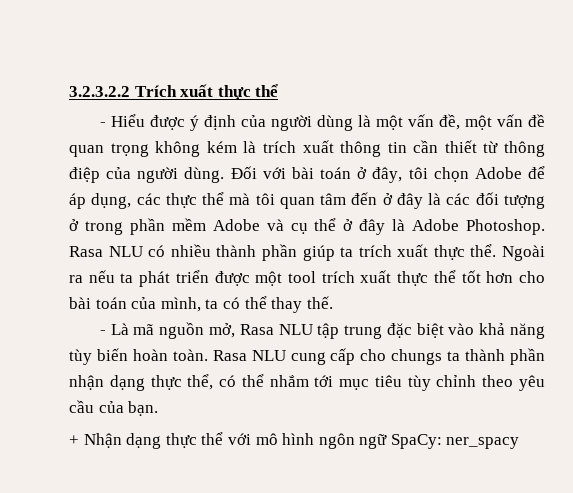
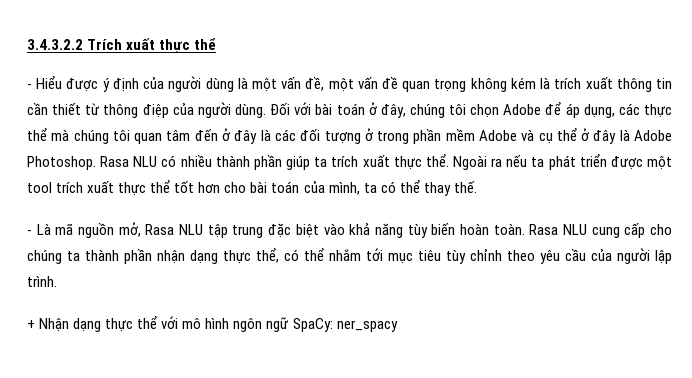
- 3.2.3.2.2 Trích xuất thực thể
+ 3.4.3.2.2 Trích xuất thực thể
- Đối với bài toán ở đây, tôi chọn Adobe để áp dụng, các thực thể mà tôi quan tâm đến ở đây là các đối tượng ở trong phần mềm Adobe và cụ thể ở đây là Adobe Photoshop.
+ Đối với bài toán ở đây, chúng tôi chọn Adobe để áp dụng, các thực thể mà chúng tôi quan tâm đến ở đây là các đối tượng ở trong phần mềm Adobe và cụ thể ở đây là Adobe Photoshop.
- Rasa NLU cung cấp cho chungs ta thành phần nhận dạng thực thể, có thể nhắm tới mục tiêu tùy chỉnh theo yêu cầu của bạn.
+ Rasa NLU cung cấp cho chúng ta thành phần nhận dạng thực thể, có thể nhắm tới mục tiêu tùy chỉnh theo yêu cầu của người lập trình.

